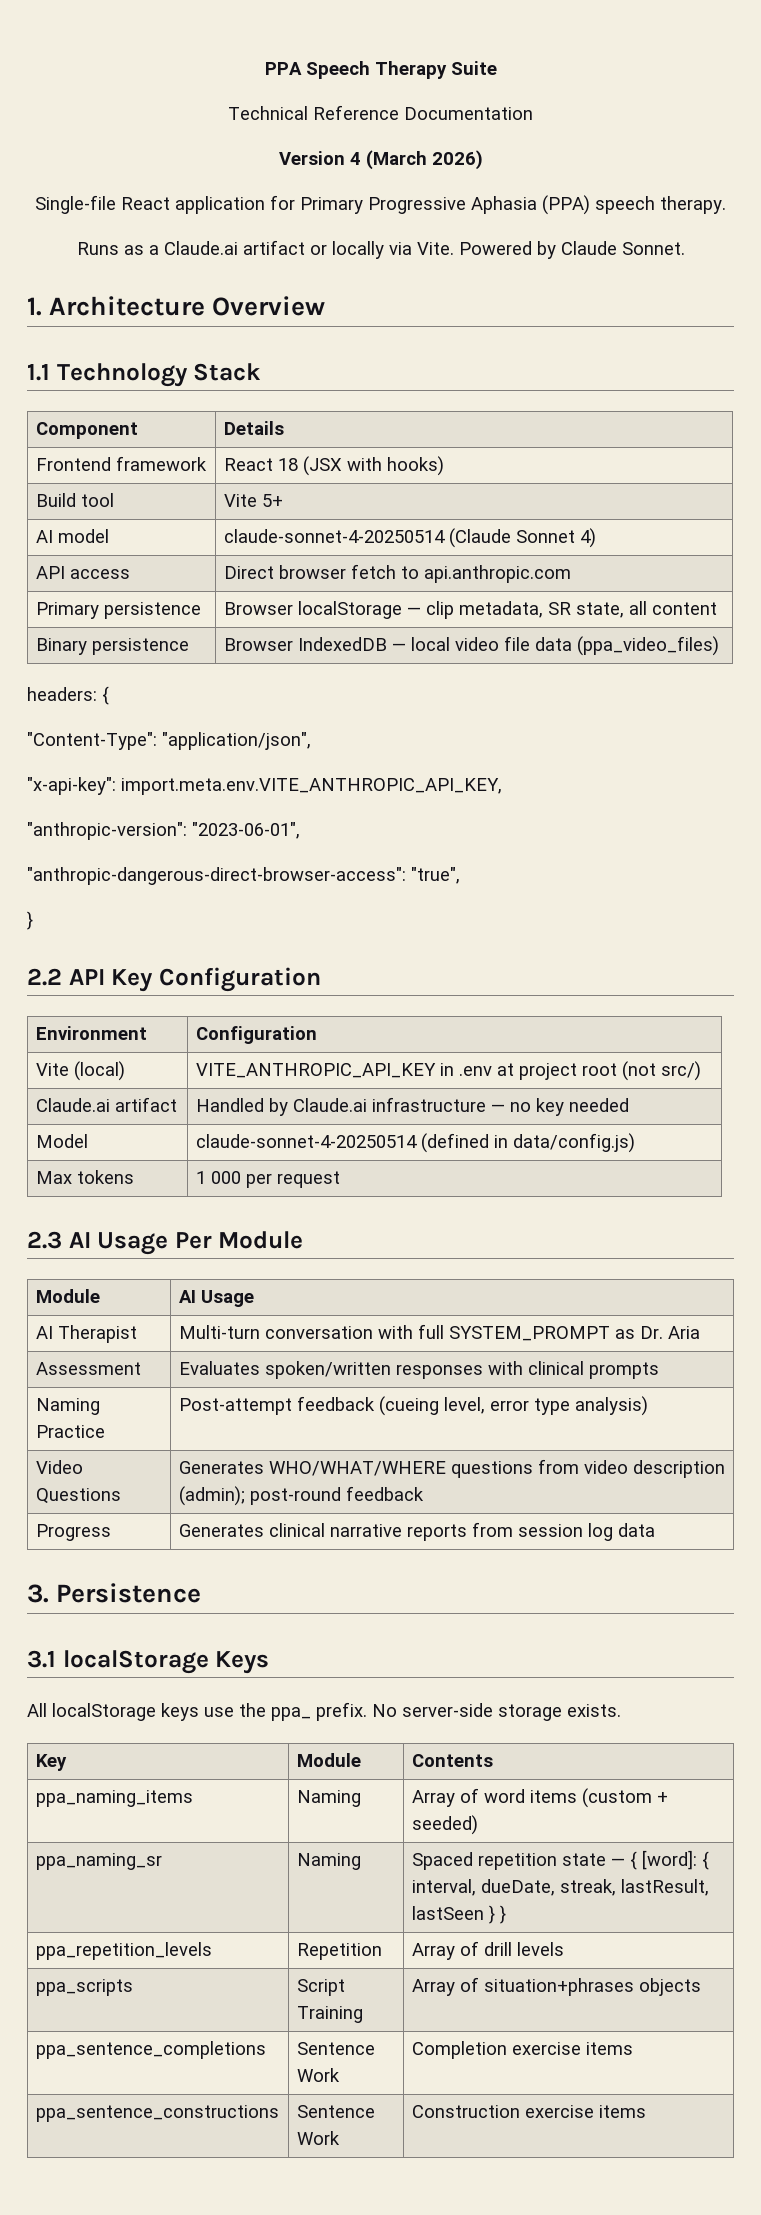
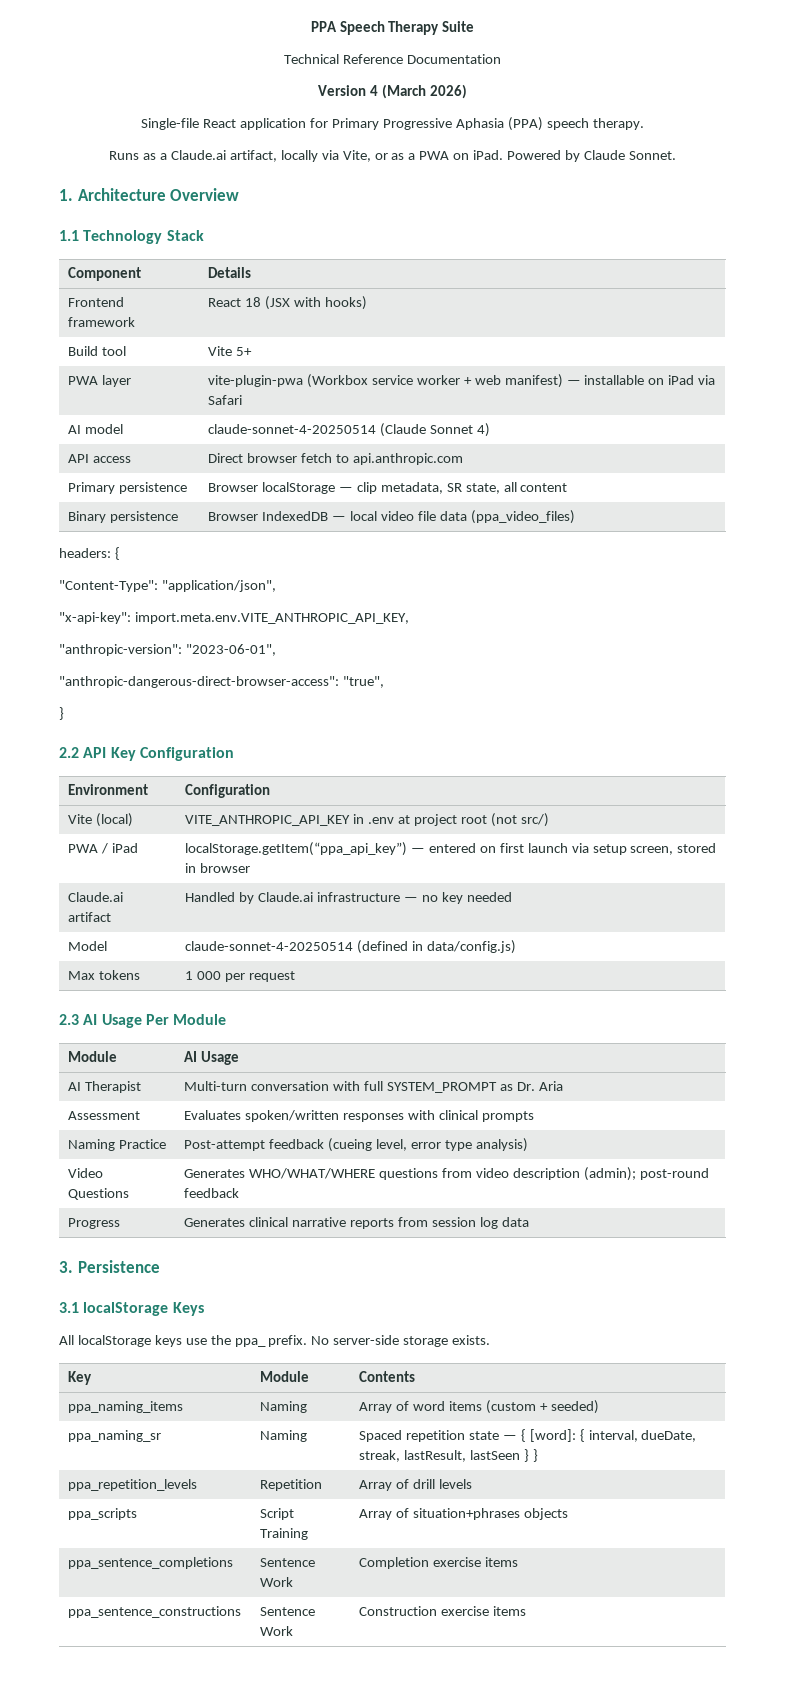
- Runs as a Claude.ai artifact or locally via Vite.
+ Runs as a Claude.ai artifact, locally via Vite, or as a PWA on iPad.
+ PWA layer | vite-plugin-pwa (Workbox service worker + web manifest) — installable on iPad via Safari
+ PWA / iPad | localStorage.getItem(“ppa_api_key”) — entered on first launch via setup screen, stored in browser

